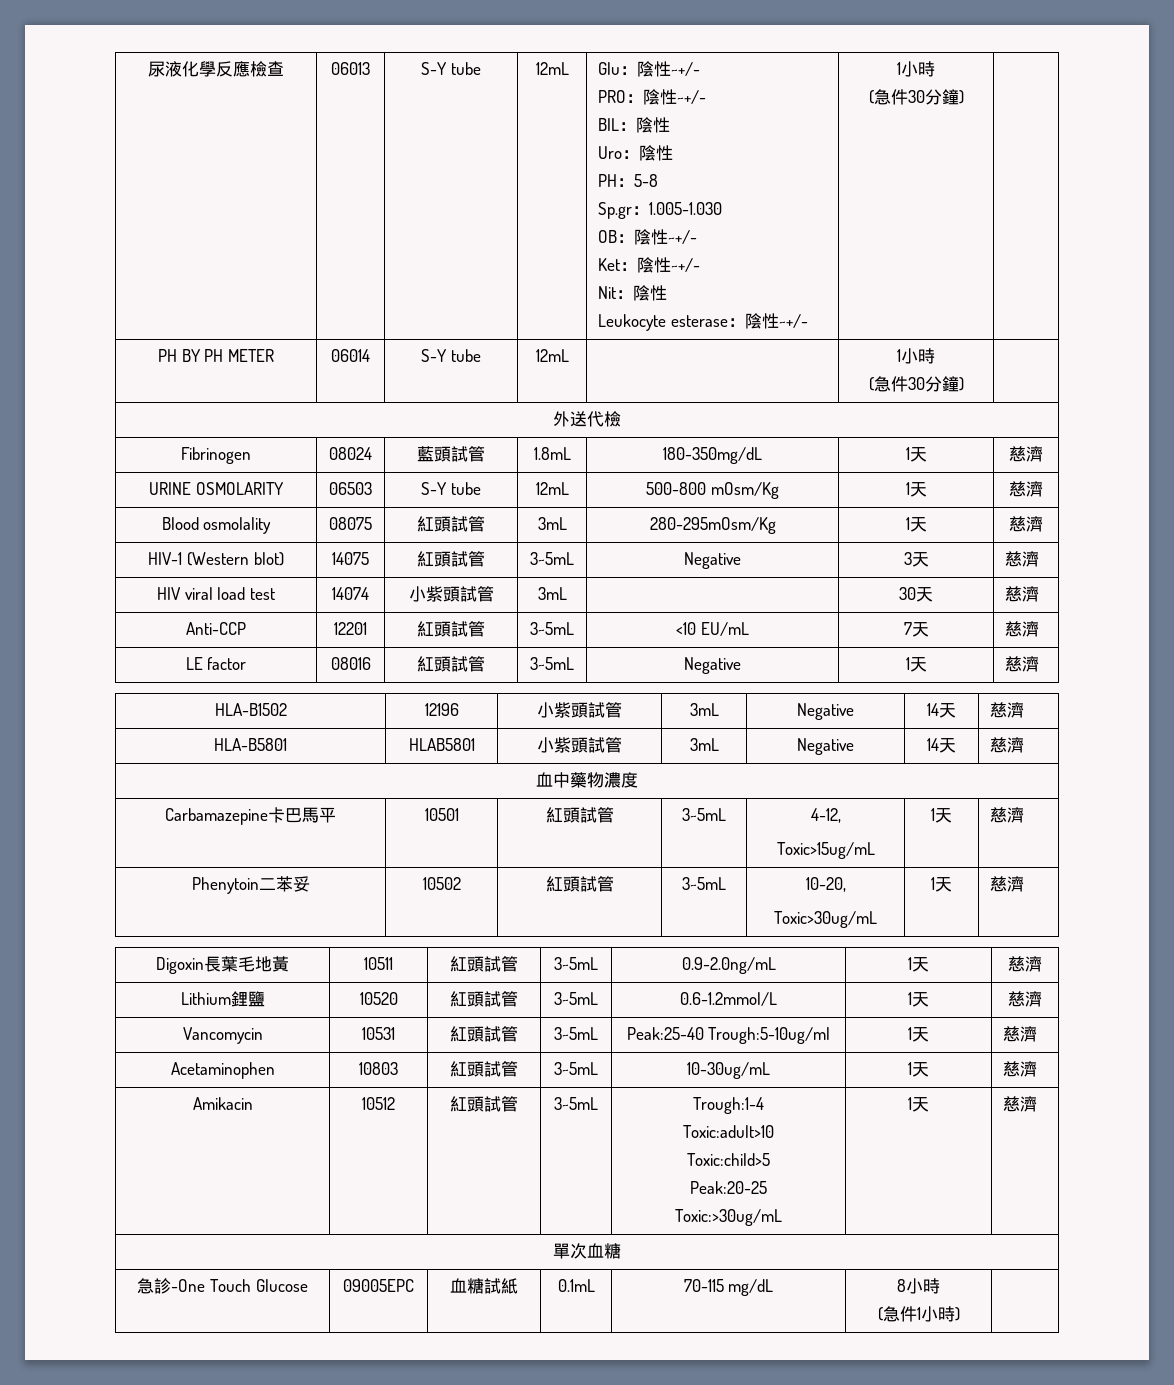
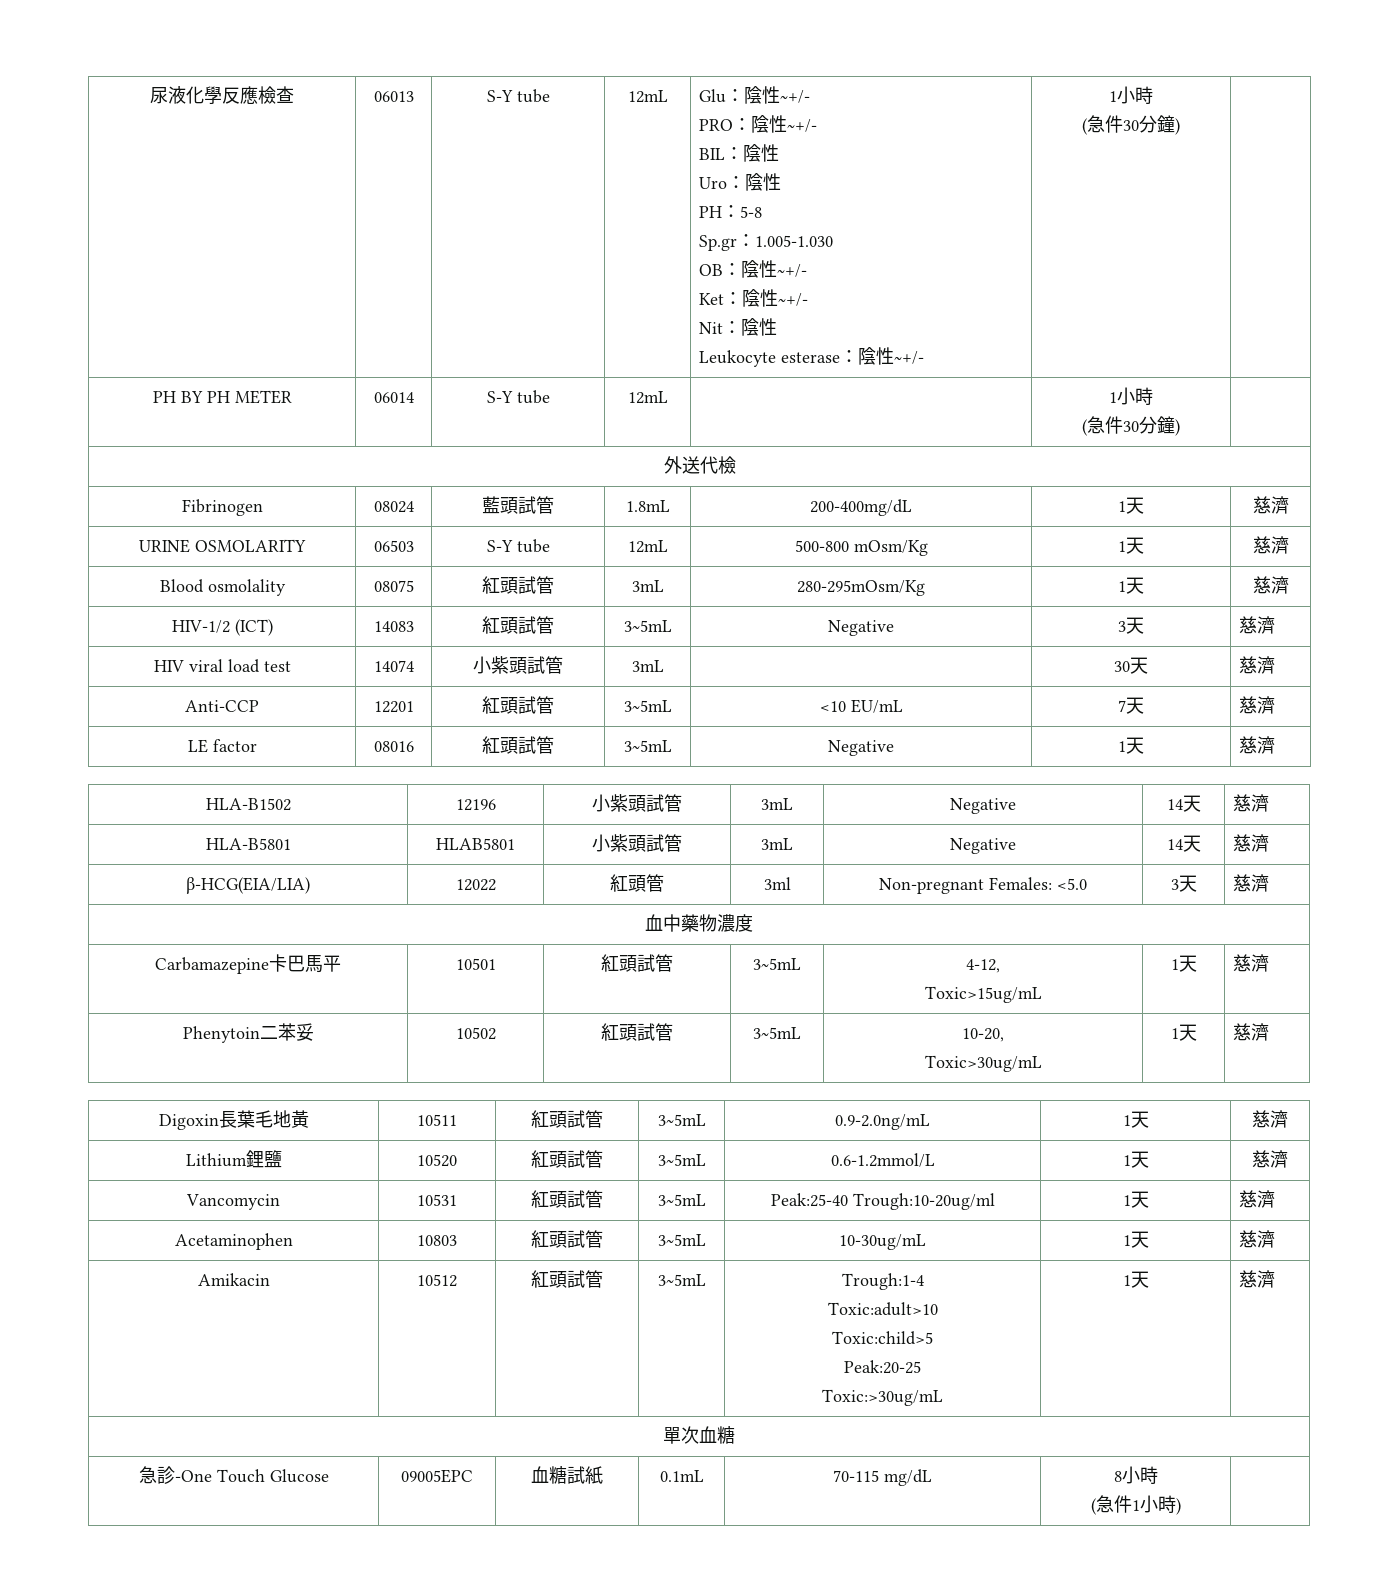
- Fibrinogen | 08024 | 藍頭試管 | 1.8mL | 180-350mg/dL | 1天 | 慈濟
+ Fibrinogen | 08024 | 藍頭試管 | 1.8mL | 200-400mg/dL | 1天 | 慈濟
- HIV-1 (Western blot) | 14075 | 紅頭試管 | 3~5mL | Negative | 3天 | 慈濟
+ HIV-1/2 (ICT) | 14083 | 紅頭試管 | 3~5mL | Negative | 3天 | 慈濟
+ β-HCG(EIA/LIA) | 12022 | 紅頭管 | 3ml | Non-pregnant Females: <5.0 | 3天 | 慈濟
- Vancomycin | 10531 | 紅頭試管 | 3~5mL | Peak:25-40 Trough:5-10ug/ml | 1天 | 慈濟
+ Vancomycin | 10531 | 紅頭試管 | 3~5mL | Peak:25-40 Trough:10-20ug/ml | 1天 | 慈濟

